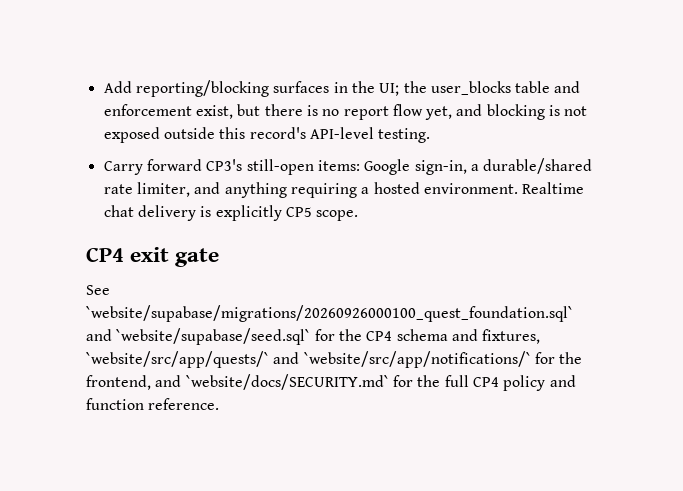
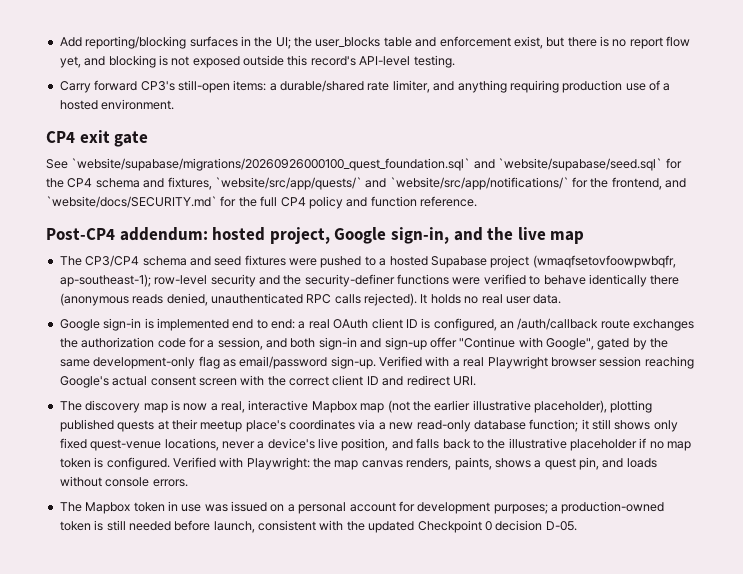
- Carry forward CP3's still-open items: Google sign-in, a durable/shared rate limiter, and anything requiring a hosted environment. Realtime chat delivery is explicitly CP5 scope.
+ Carry forward CP3's still-open items: a durable/shared rate limiter, and anything requiring production use of a hosted environment.
+ Post-CP4 addendum: hosted project, Google sign-in, and the live map
+ The CP3/CP4 schema and seed fixtures were pushed to a hosted Supabase project (wmaqfsetovfoowpwbqfr, ap-southeast-1); row-level security and the security-definer functions were verified to behave identically there (anonymous reads denied, unauthenticated RPC calls rejected). It holds no real user data.
+ Google sign-in is implemented end to end: a real OAuth client ID is configured, an /auth/callback route exchanges the authorization code for a session, and both sign-in and sign-up offer "Continue with Google", gated by the same development-only flag as email/password sign-up. Verified with a real Playwright browser session reaching Google's actual consent screen with the correct client ID and redirect URI.
+ The discovery map is now a real, interactive Mapbox map (not the earlier illustrative placeholder), plotting published quests at their meetup place's coordinates via a new read-only database function; it still shows only fixed quest-venue locations, never a device's live position, and falls back to the illustrative placeholder if no map token is configured. Verified with Playwright: the map canvas renders, paints, shows a quest pin, and loads without console errors.
+ The Mapbox token in use was issued on a personal account for development purposes; a production-owned token is still needed before launch, consistent with the updated Checkpoint 0 decision D-05.

